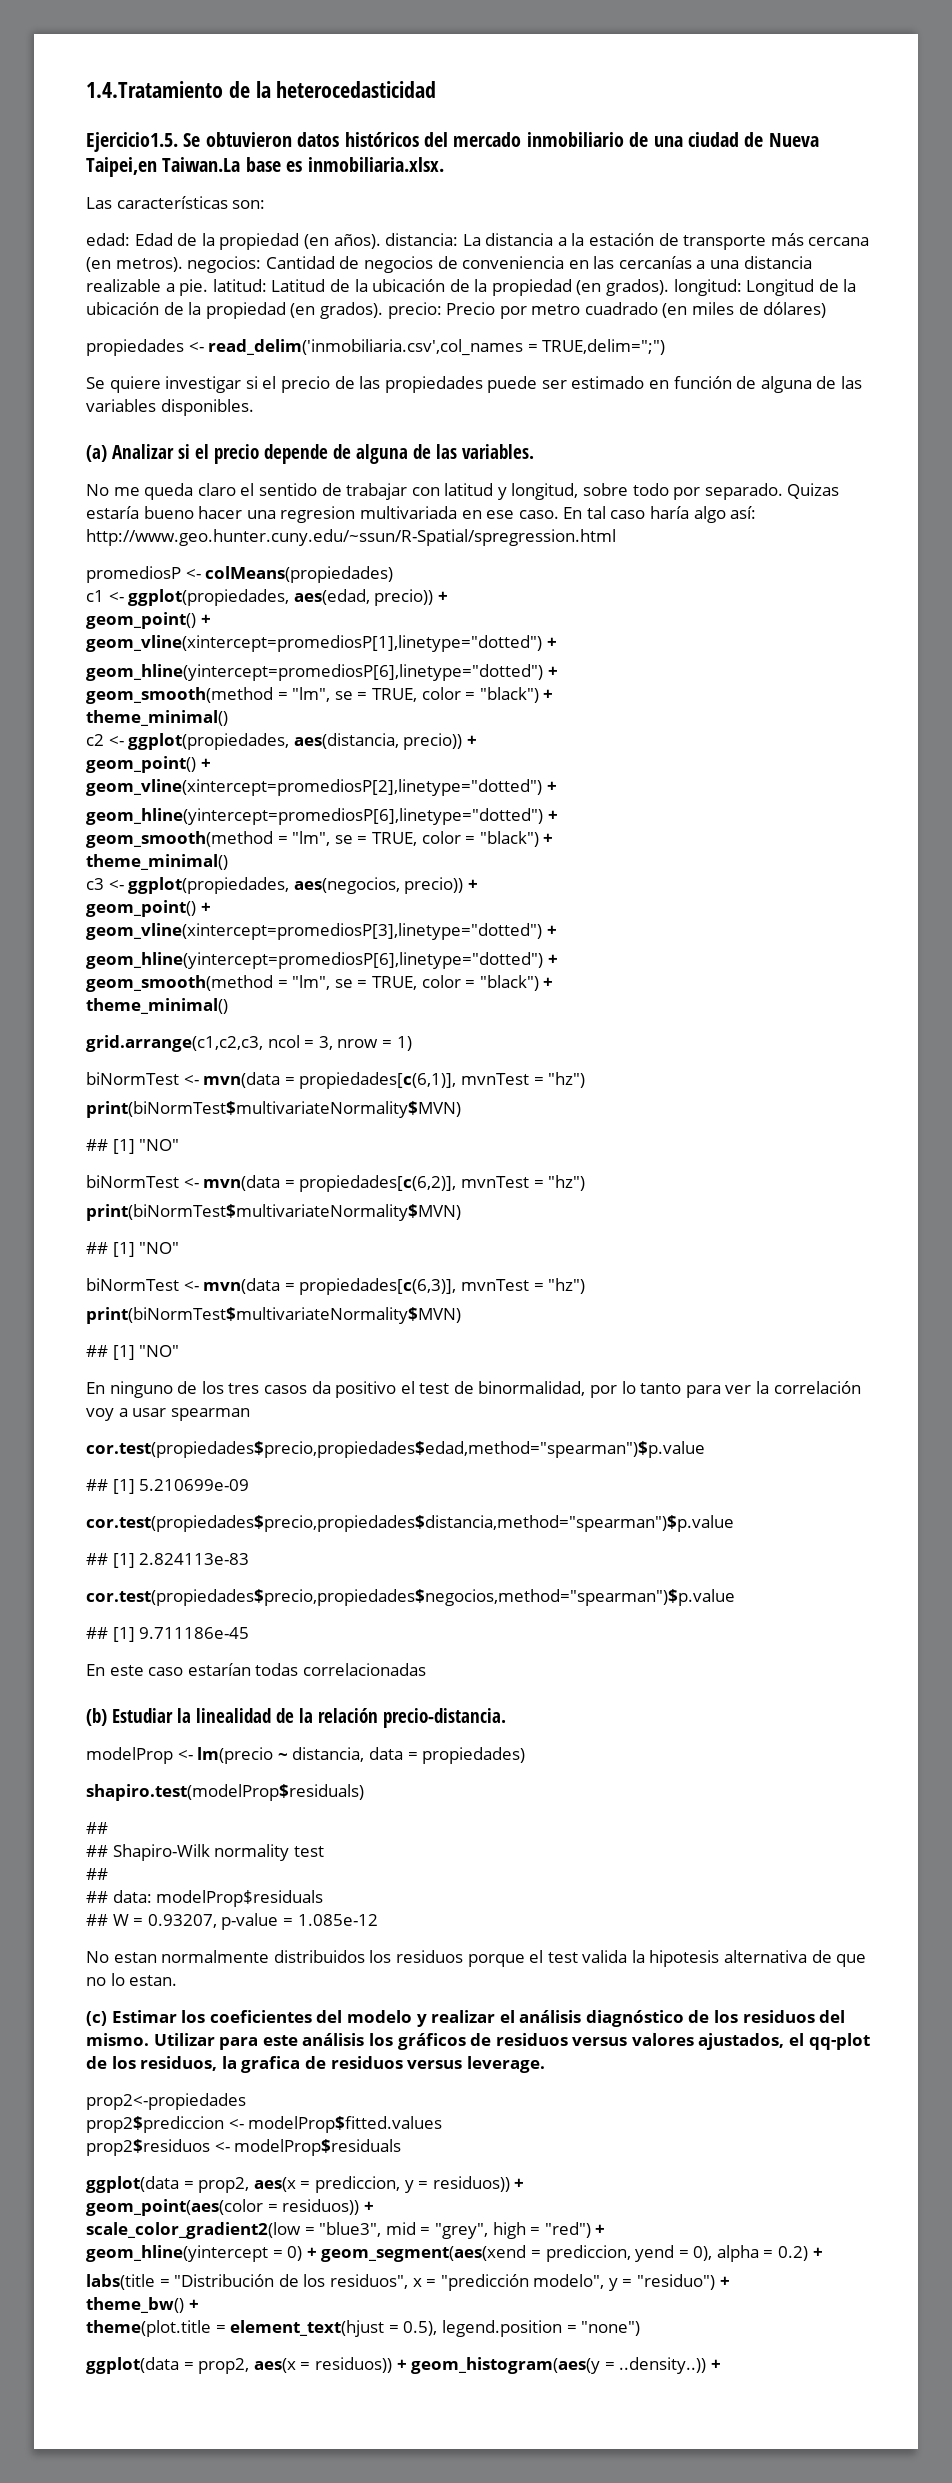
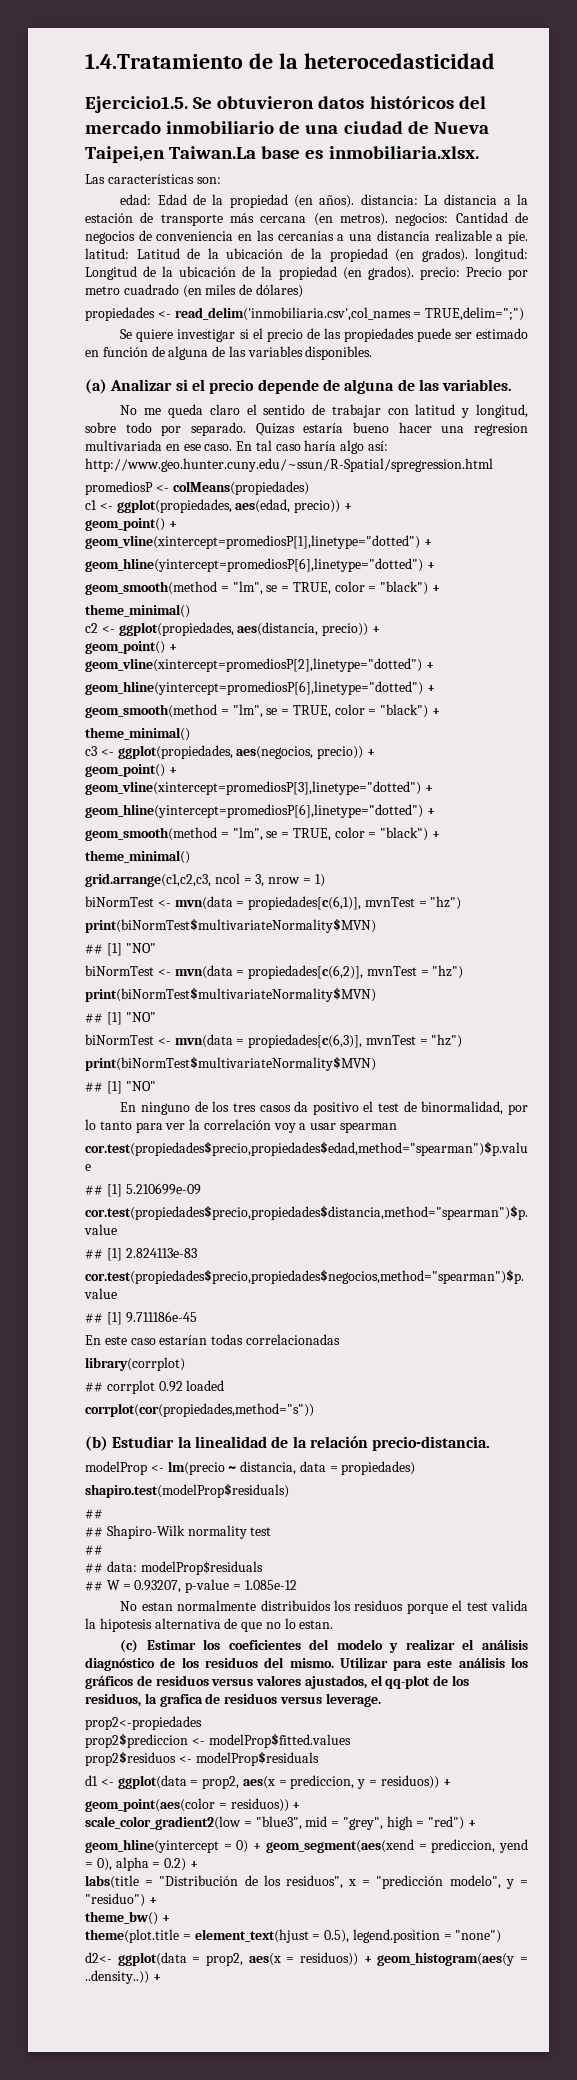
+ library(corrplot)
+ ## corrplot 0.92 loaded
+ corrplot(cor(propiedades,method="s"))
- ggplot(data = prop2, aes(x = prediccion, y = residuos)) +
+ d1 <- ggplot(data = prop2, aes(x = prediccion, y = residuos)) +
- ggplot(data = prop2, aes(x = residuos)) + geom_histogram(aes(y = ..density..))
+ d2<- ggplot(data = prop2, aes(x = residuos)) + geom_histogram(aes(y = ..density..))

